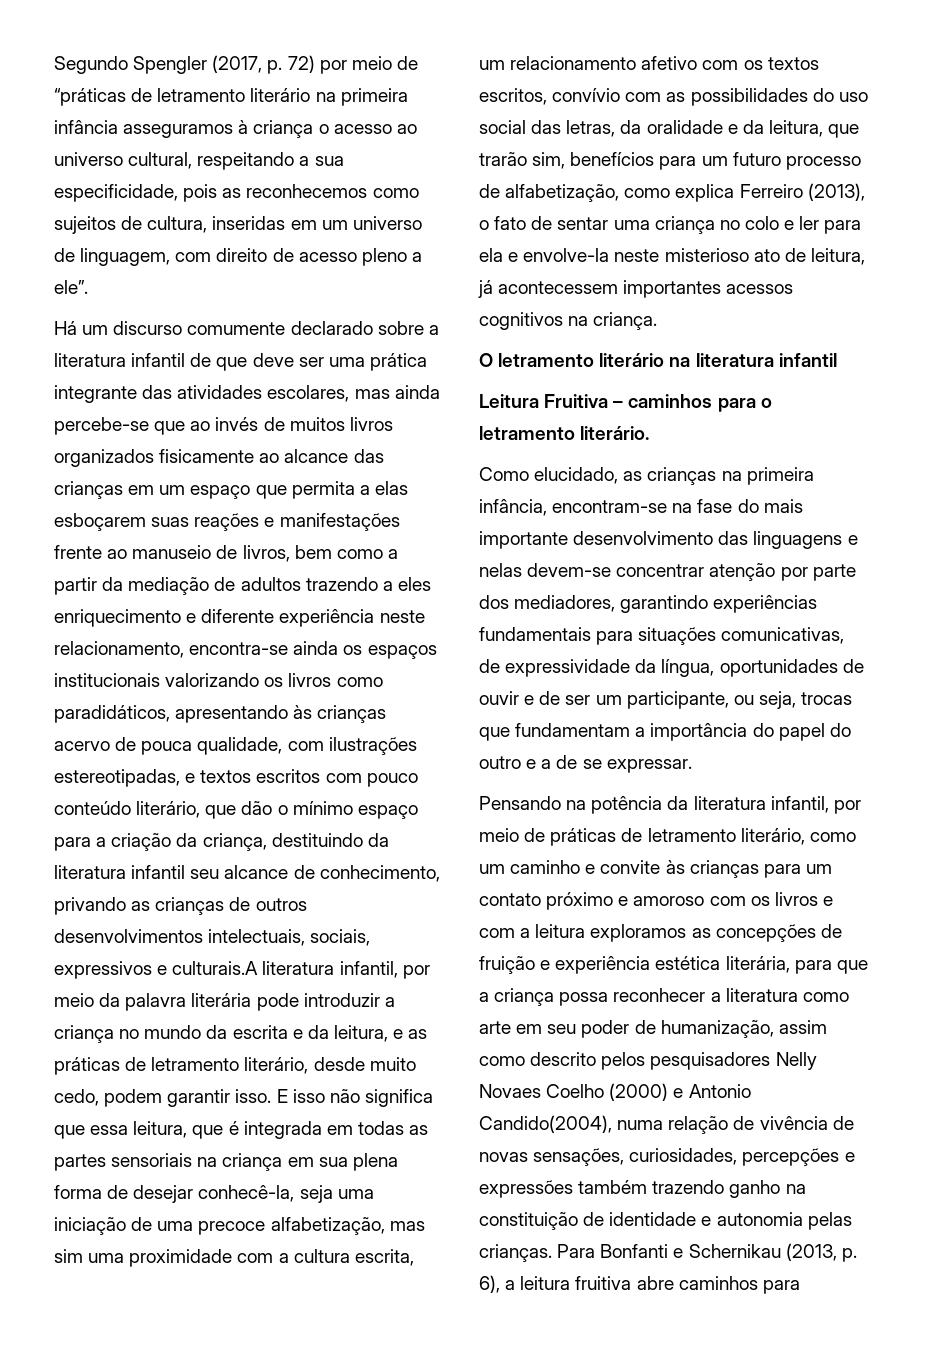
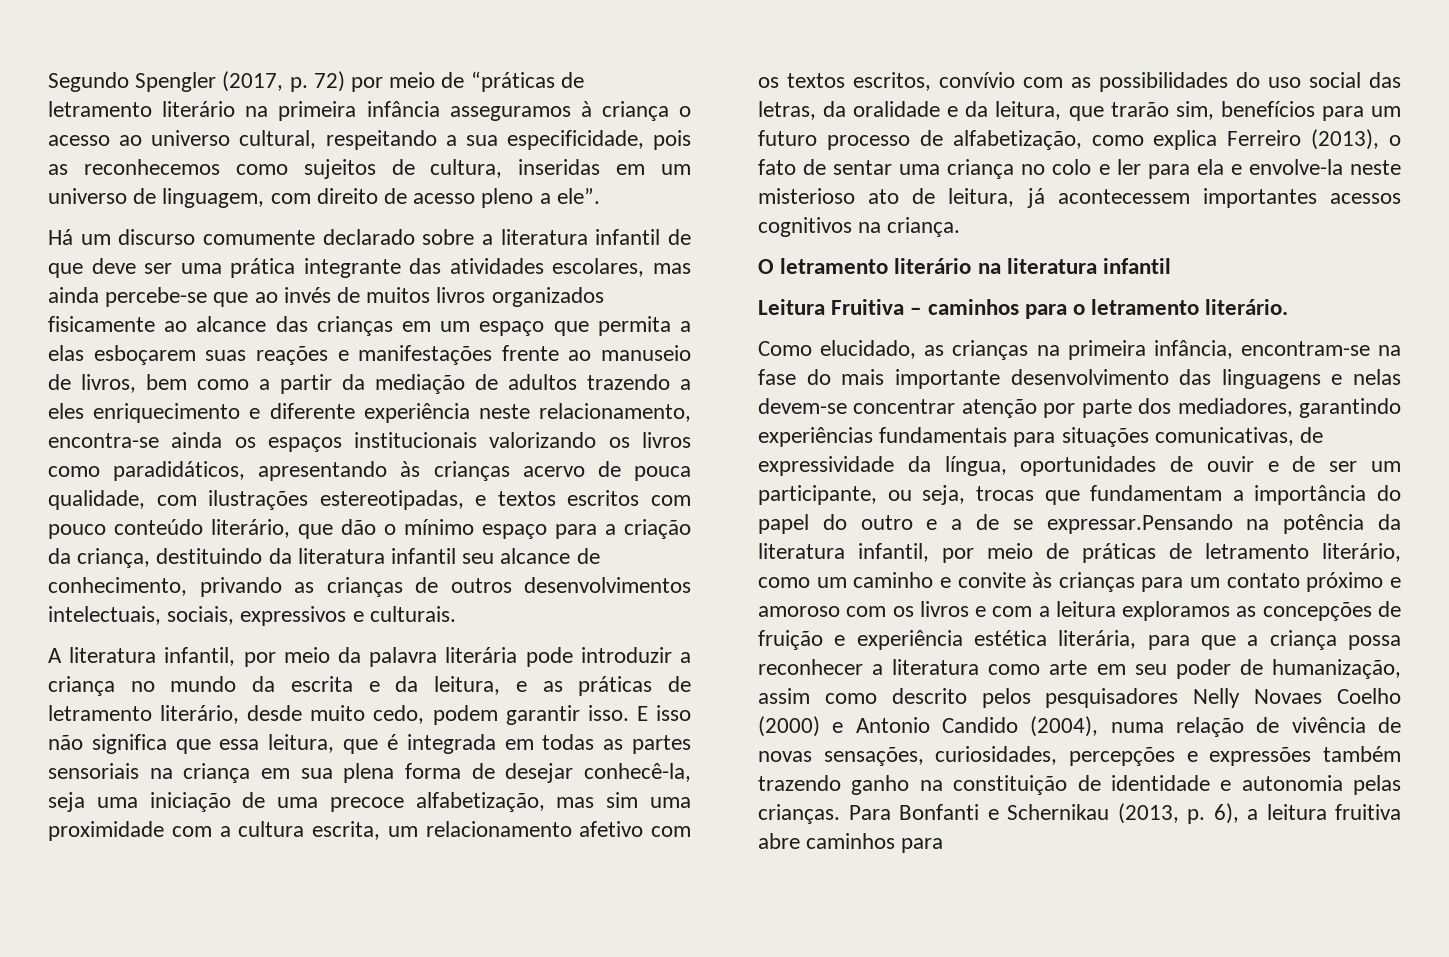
- Há um discurso comumente declarado sobre a literatura infantil de que deve ser uma prática integrante das atividades escolares, mas ainda percebe-se que ao invés de muitos livros organizados fisicamente ao alcance das crianças em um espaço que permita a elas esboçarem suas reações e manifestações frente ao manuseio de livros, bem como a partir da mediação de adultos trazendo a eles enriquecimento e diferente experiência neste relacionamento, encontra-se ainda os espaços institucionais valorizando os livros como paradidáticos, apresentando às crianças acervo de pouca qualidade, com ilustrações estereotipadas, e textos escritos com pouco conteúdo literário, que dão o mínimo espaço para a criação da criança, destituindo da literatura infantil seu alcance de conhecimento, privando as crianças de outros desenvolvimentos intelectuais, sociais, expressivos e culturais.A literatura infantil, por meio da palavra literária pode introduzir a criança no mundo da escrita e da leitura, e as práticas de letramento literário, desde muito cedo, podem garantir isso.
+ Há um discurso comumente declarado sobre a literatura infantil de que deve ser uma prática integrante das atividades escolares, mas ainda percebe-se que ao invés de muitos livros organizados fisicamente ao alcance das crianças em um espaço que permita a elas esboçarem suas reações e manifestações frente ao manuseio de livros, bem como a partir da mediação de adultos trazendo a eles enriquecimento e diferente experiência neste relacionamento, encontra-se ainda os espaços institucionais valorizando os livros como paradidáticos, apresentando às crianças acervo de pouca qualidade, com ilustrações estereotipadas, e textos escritos com pouco conteúdo literário, que dão o mínimo espaço para a criação da criança, destituindo da literatura infantil seu alcance de conhecimento, privando as crianças de outros desenvolvimentos intelectuais, sociais, expressivos e culturais.
+ A literatura infantil, por meio da palavra literária pode introduzir a criança no mundo da escrita e da leitura, e as práticas de letramento literário, desde muito cedo, podem garantir isso.
- Como elucidado, as crianças na primeira infância, encontram-se na fase do mais importante desenvolvimento das linguagens e nelas devem-se concentrar atenção por parte dos mediadores, garantindo experiências fundamentais para situações comunicativas, de expressividade da língua, oportunidades de ouvir e de ser um participante, ou seja, trocas que fundamentam a importância do papel do outro e a de se expressar.
- Pensando na potência da literatura infantil, por meio de práticas de letramento literário, como um caminho e convite às crianças para um contato próximo e amoroso com os livros e com a leitura exploramos as concepções de fruição e experiência estética literária, para que a criança possa reconhecer a literatura como arte em seu poder de humanização, assim como descrito pelos pesquisadores Nelly Novaes Coelho (2000) e Antonio Candido(2004), numa relação de vivência de novas sensações, curiosidades, percepções e expressões também trazendo ganho na constituição de identidade e autonomia pelas crianças.
+ Como elucidado, as crianças na primeira infância, encontram-se na fase do mais importante desenvolvimento das linguagens e nelas devem-se concentrar atenção por parte dos mediadores, garantindo experiências fundamentais para situações comunicativas, de expressividade da língua, oportunidades de ouvir e de ser um participante, ou seja, trocas que fundamentam a importância do papel do outro e a de se expressar.Pensando na potência da literatura infantil, por meio de práticas de letramento literário, como um caminho e convite às crianças para um contato próximo e amoroso com os livros e com a leitura exploramos as concepções de fruição e experiência estética literária, para que a criança possa reconhecer a literatura como arte em seu poder de humanização, assim como descrito pelos pesquisadores Nelly Novaes Coelho (2000) e Antonio Candido (2004), numa relação de vivência de novas sensações, curiosidades, percepções e expressões também trazendo ganho na constituição de identidade e autonomia pelas crianças.

